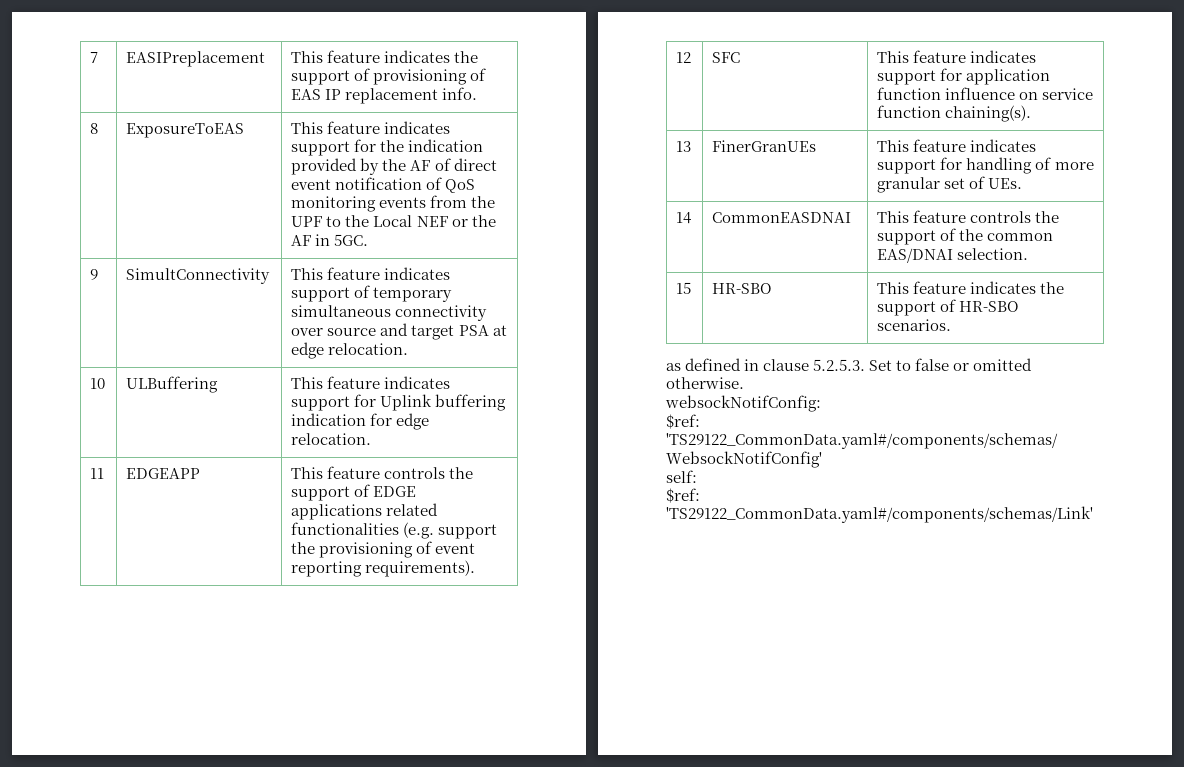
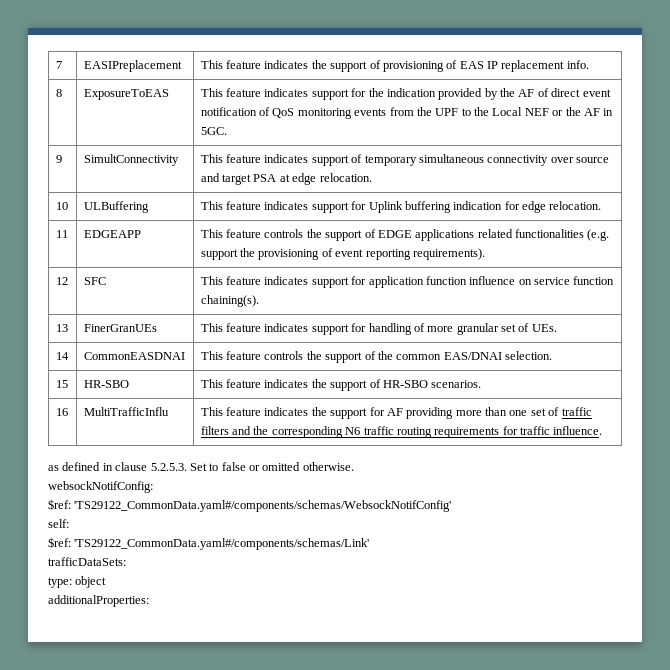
+ 16 | MultiTrafficInflu | This feature indicates the support for AF providing more than one set of traffic filters and the corresponding N6 traffic routing requirements for traffic influence.
+ trafficDataSets:
+ type: object
+ additionalProperties:

